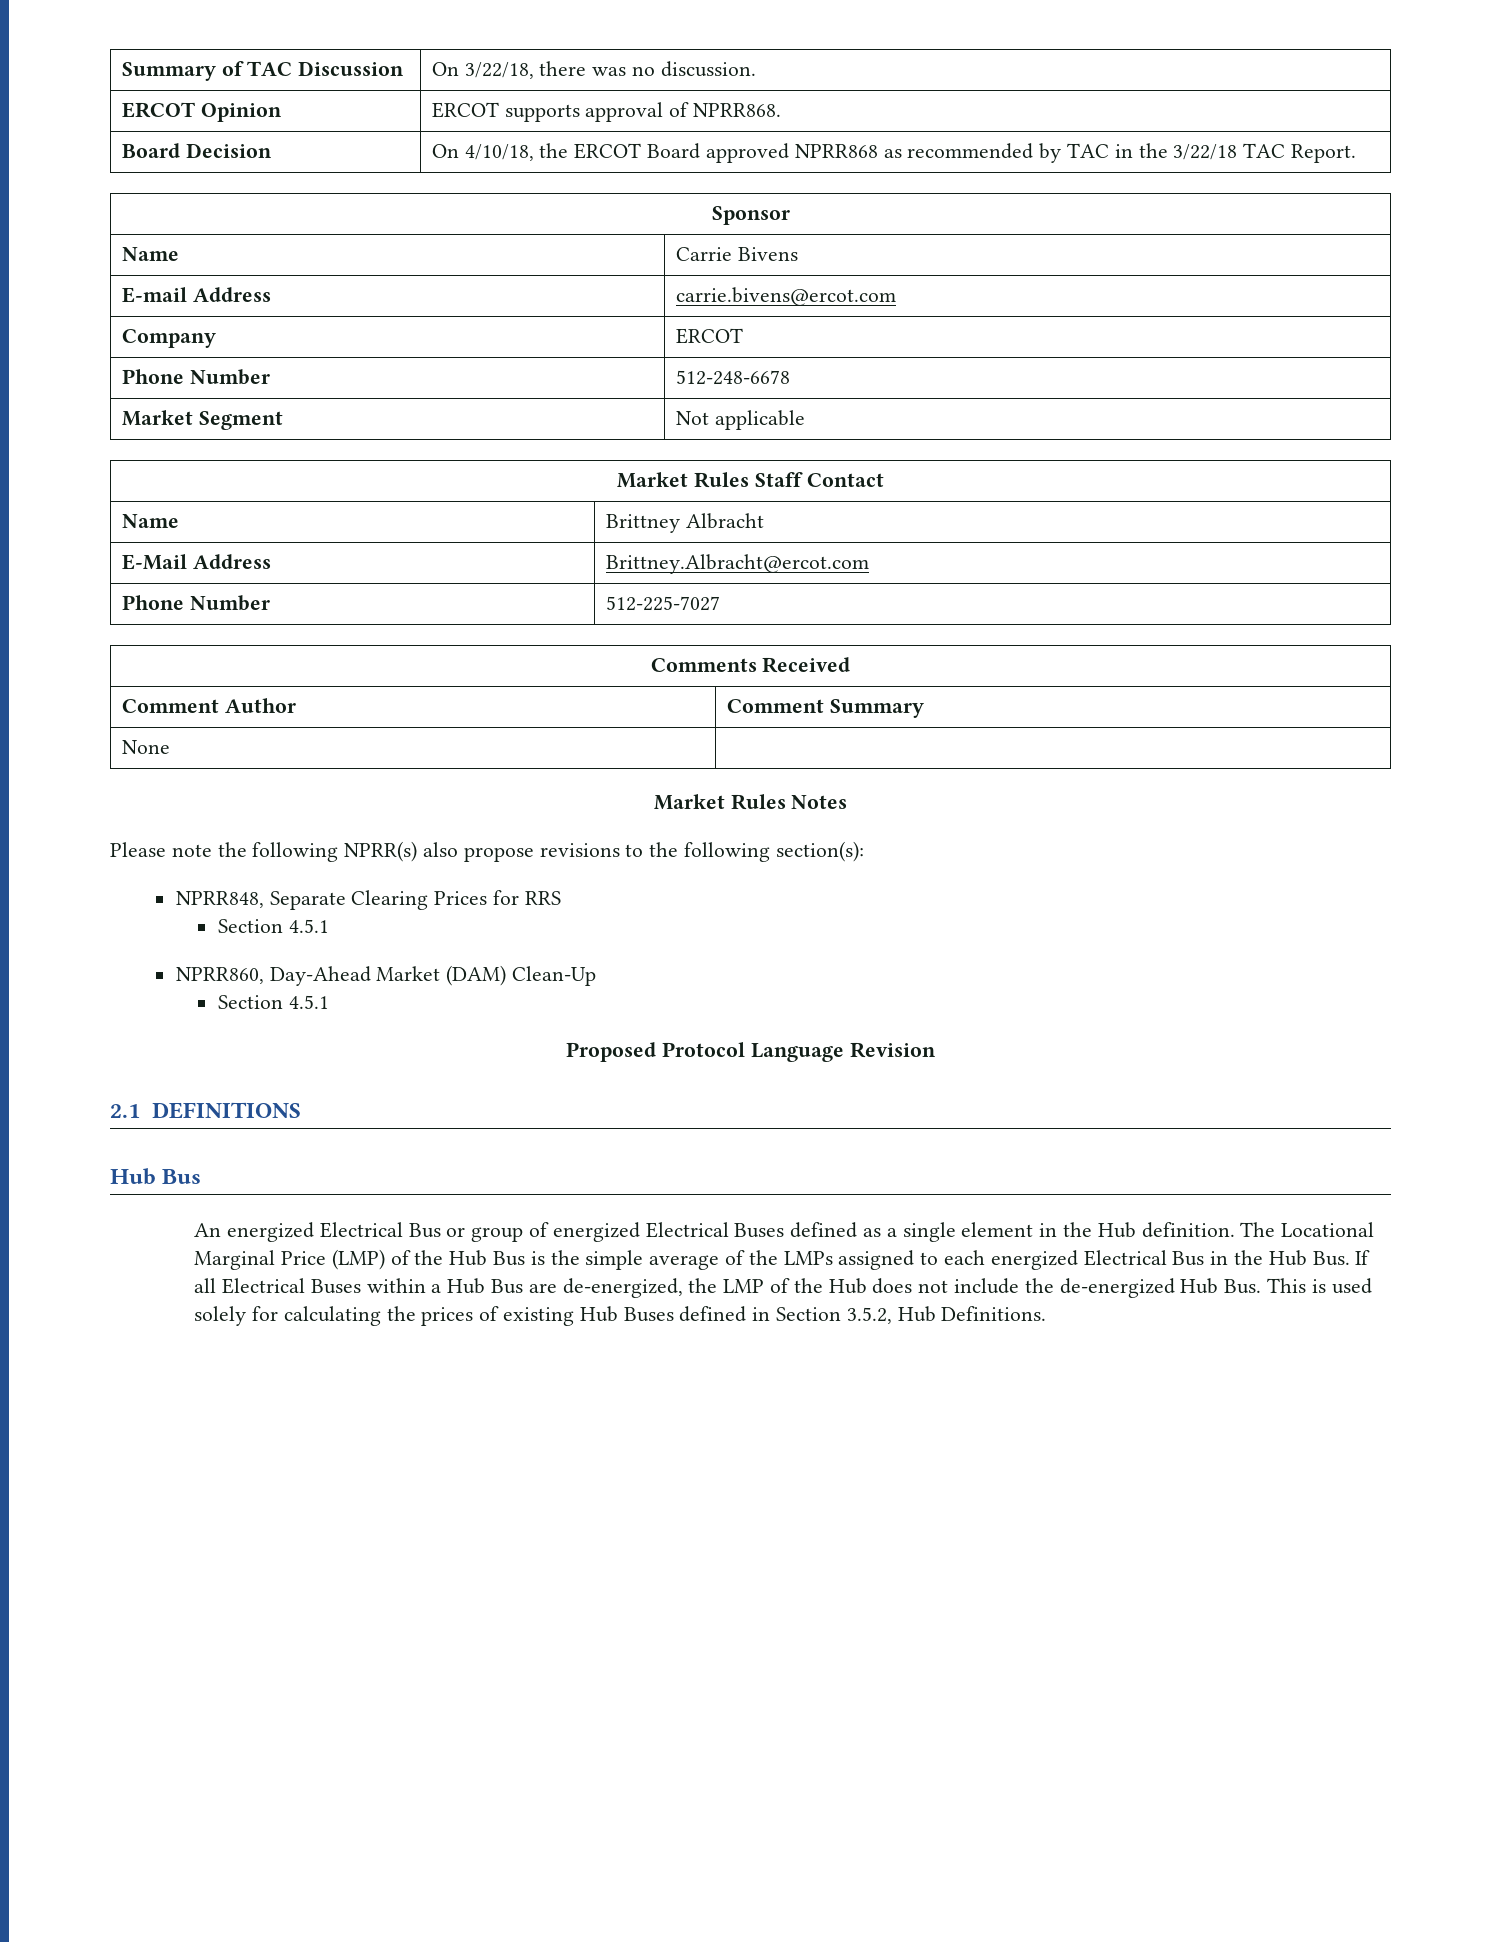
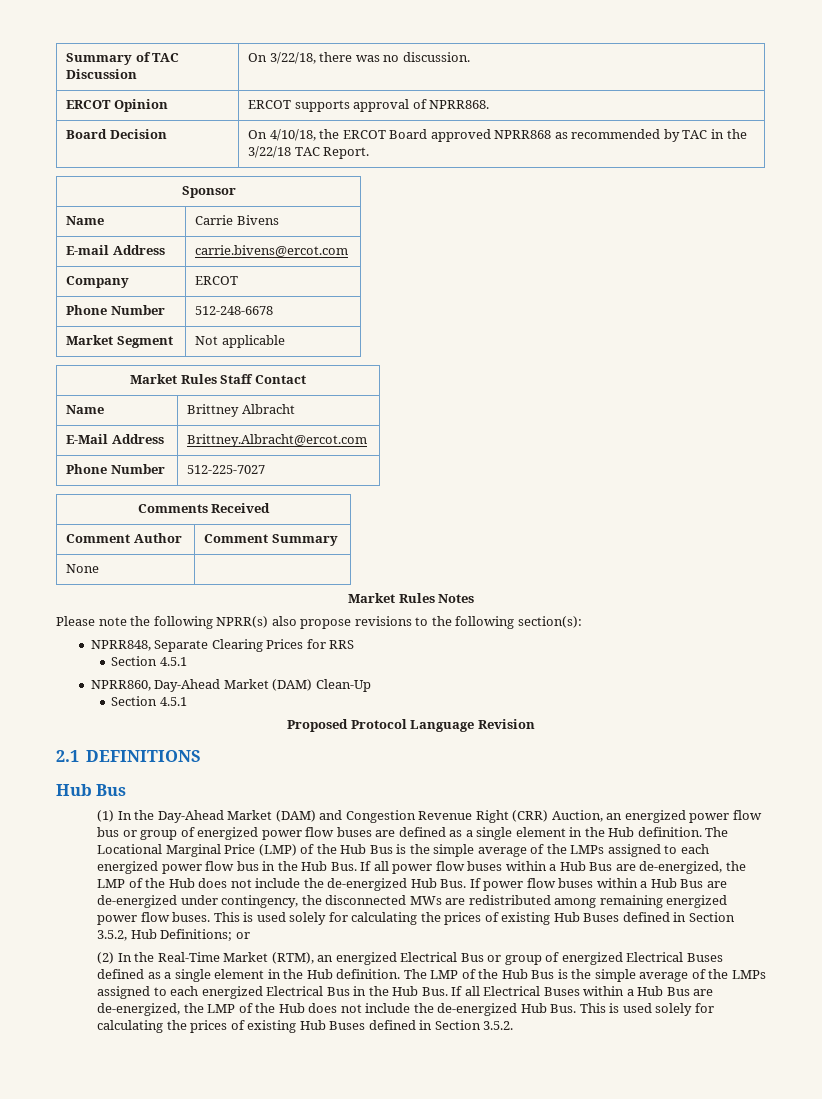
- An energized Electrical Bus or group of energized Electrical Buses defined as a single element in the Hub definition.
+ (1) In the Day-Ahead Market (DAM) and Congestion Revenue Right (CRR) Auction, an energized power flow bus or group of energized power flow buses are defined as a single element in the Hub definition. The Locational Marginal Price (LMP) of the Hub Bus is the simple average of the LMPs assigned to each energized power flow bus in the Hub Bus. If all power flow buses within a Hub Bus are de-energized, the LMP of the Hub does not include the de-energized Hub Bus. If power flow buses within a Hub Bus are de-energized under contingency, the disconnected MWs are redistributed among remaining energized power flow buses. This is used solely for calculating the prices of existing Hub Buses defined in Section 3.5.2, Hub Definitions; or
+ (2) In the Real-Time Market (RTM), an energized Electrical Bus or group of energized Electrical Buses defined as a single element in the Hub definition.
- The Locational Marginal Price (LMP) of the Hub Bus is the simple average of the LMPs assigned to each energized Electrical Bus in the Hub Bus. If all Electrical Buses within a Hub Bus are de-energized, the LMP of the Hub does not include the de-energized Hub Bus. This is used solely for calculating the prices of existing Hub Buses defined in Section 3.5.2, Hub Definitions.
+ The LMP of the Hub Bus is the simple average of the LMPs assigned to each energized Electrical Bus in the Hub Bus. If all Electrical Buses within a Hub Bus are de-energized, the LMP of the Hub does not include the de-energized Hub Bus. This is used solely for calculating the prices of existing Hub Buses defined in Section 3.5.2.

